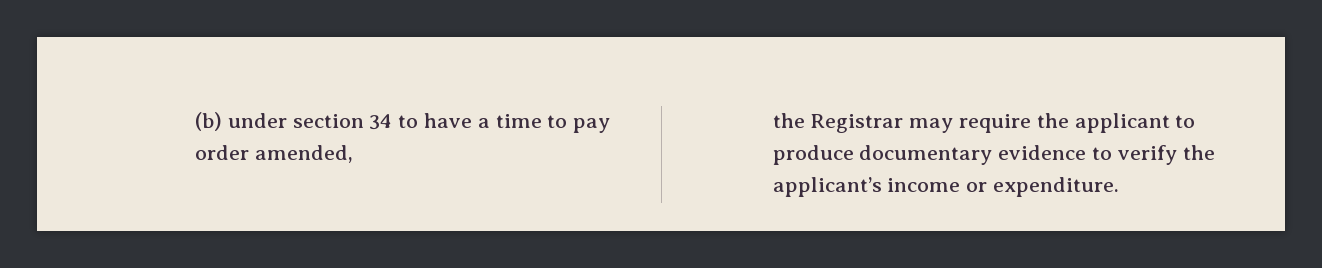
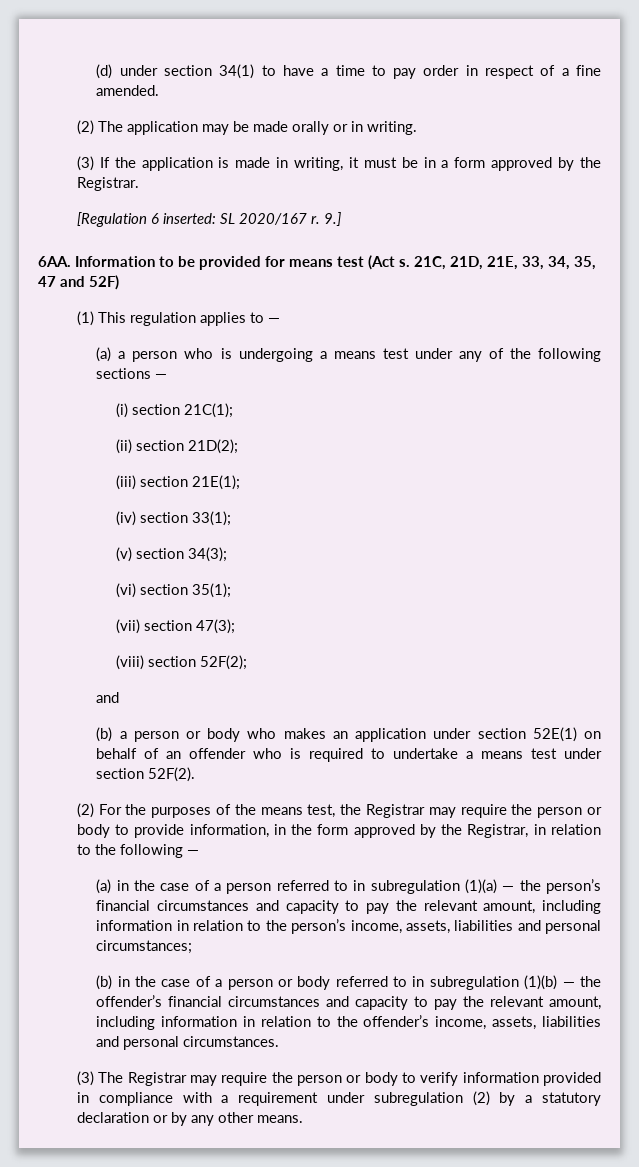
- (b) under section 34 to have a time to pay order amended,
- the Registrar may require the applicant to produce documentary evidence to verify the applicant’s income or expenditure.
+ (d) under section 34(1) to have a time to pay order in respect of a fine amended.
+ (2) The application may be made orally or in writing.
+ (3) If the application is made in writing, it must be in a form approved by the Registrar.
+ [Regulation 6 inserted: SL 2020/167 r. 9.]
+ 6AA. Information to be provided for means test (Act s. 21C, 21D, 21E, 33, 34, 35, 47 and 52F)
+ (1) This regulation applies to —
+ (a) a person who is undergoing a means test under any of the following sections —
+ (i) section 21C(1);
+ (ii) section 21D(2);
+ (iii) section 21E(1);
+ (iv) section 33(1);
+ (v) section 34(3);
+ (vi) section 35(1);
+ (vii) section 47(3);
+ (viii) section 52F(2);
+ and
+ (b) a person or body who makes an application under section 52E(1) on behalf of an offender who is required to undertake a means test under section 52F(2).
+ (2) For the purposes of the means test, the Registrar may require the person or body to provide information, in the form approved by the Registrar, in relation to the following —
+ (a) in the case of a person referred to in subregulation (1)(a) — the person’s financial circumstances and capacity to pay the relevant amount, including information in relation to the person’s income, assets, liabilities and personal circumstances;
+ (b) in the case of a person or body referred to in subregulation (1)(b) — the offender’s financial circumstances and capacity to pay the relevant amount, including information in relation to the offender’s income, assets, liabilities and personal circumstances.
+ (3) The Registrar may require the person or body to verify information provided in compliance with a requirement under subregulation (2) by a statutory declaration or by any other means.

